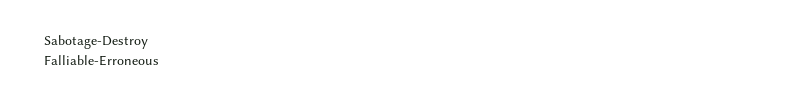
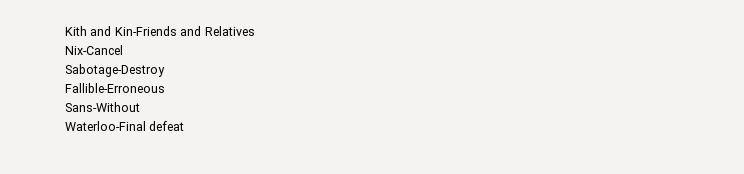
+ Kith and Kin-Friends and Relatives
+ Nix-Cancel
  Sabotage-Destroy
- Falliable-Erroneous
+ Fallible-Erroneous
+ Sans-Without
+ Waterloo-Final defeat

